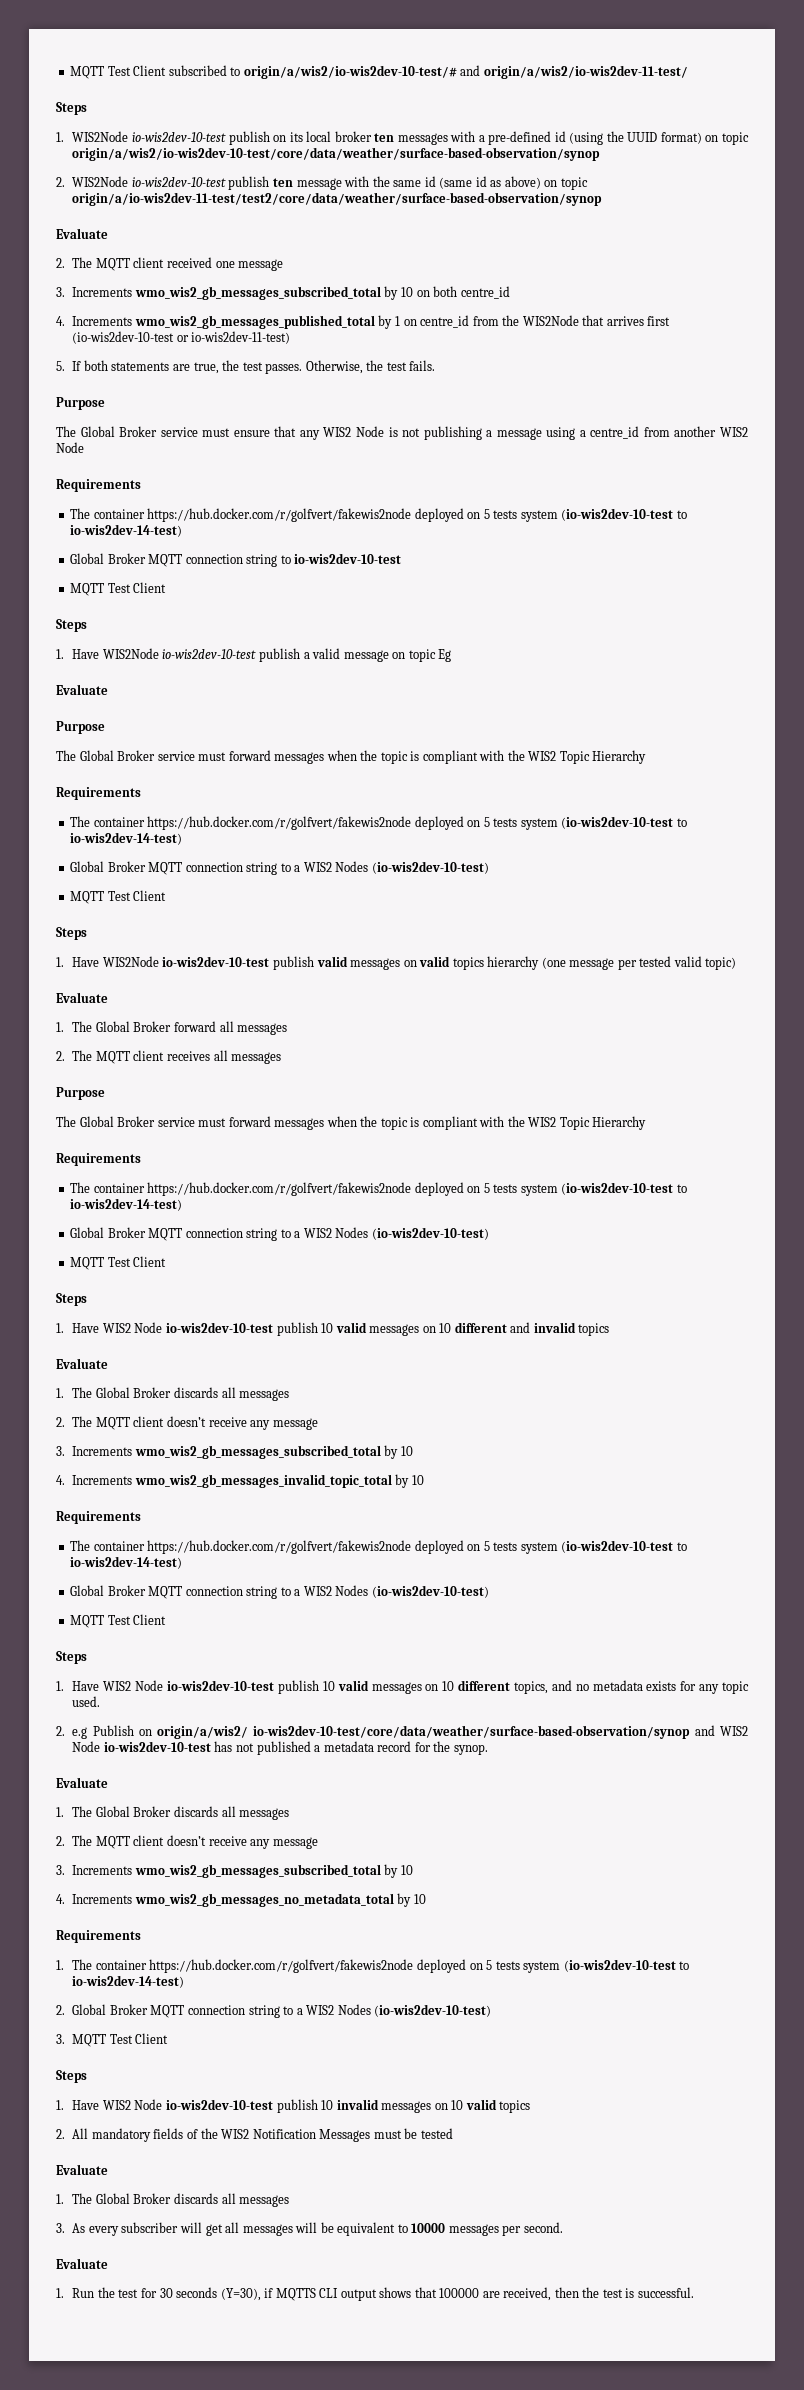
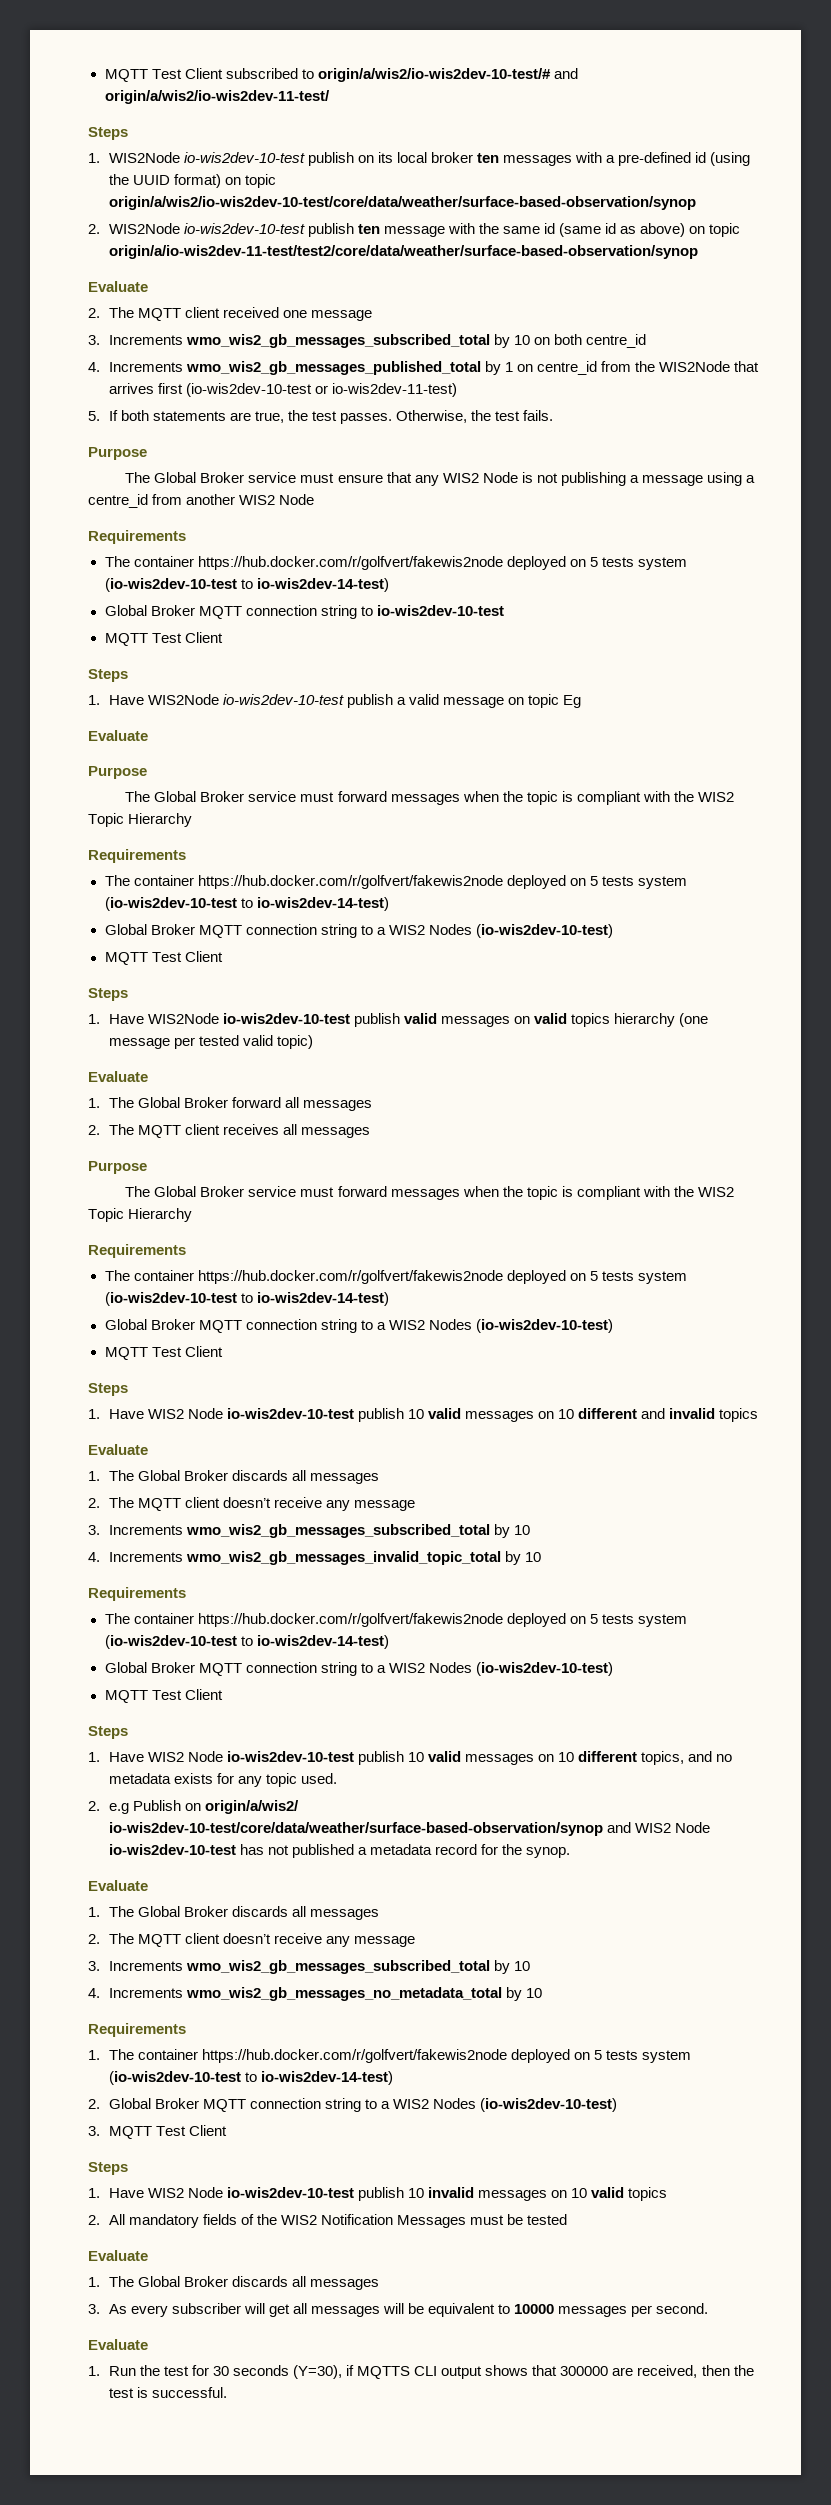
- 1. Run the test for 30 seconds (Y=30), if MQTTS CLI output shows that 100000 are received, then the test is successful.
+ 1. Run the test for 30 seconds (Y=30), if MQTTS CLI output shows that 300000 are received, then the test is successful.

